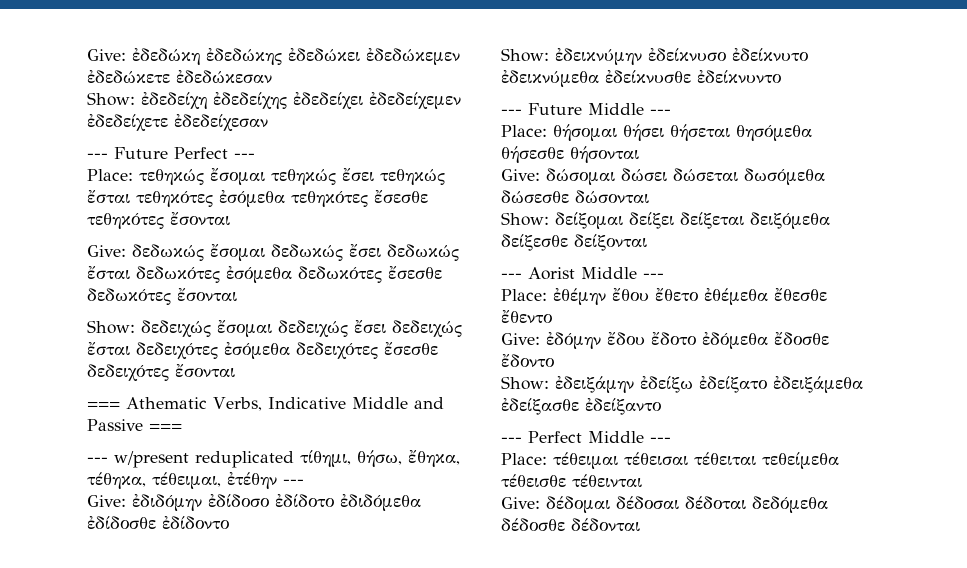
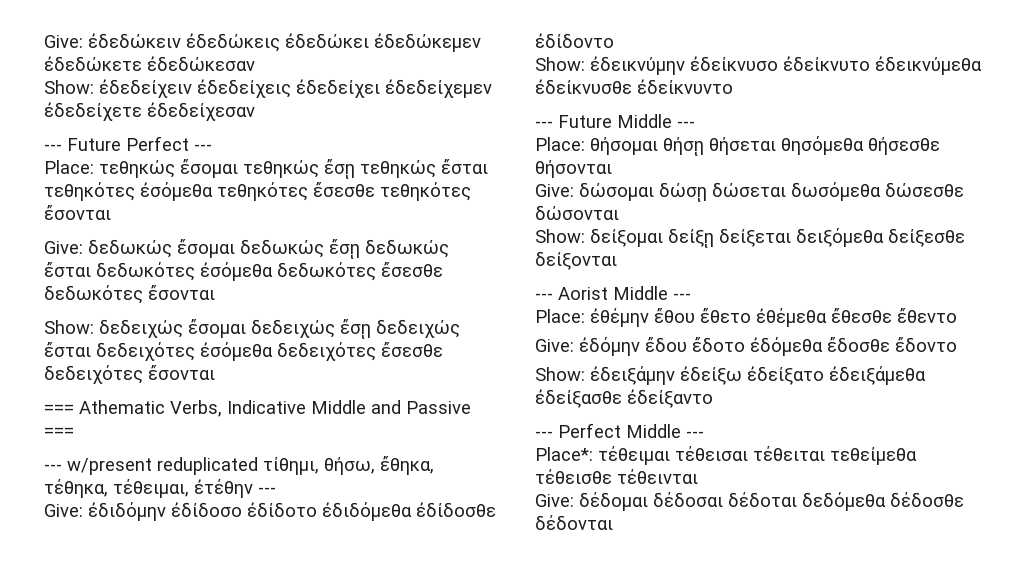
- Give: ἐδεδώκη ἐδεδώκης ἐδεδώκει ἐδεδώκεμεν ἐδεδώκετε ἐδεδώκεσαν
+ Give: ἐδεδώκειν ἐδεδώκεις ἐδεδώκει ἐδεδώκεμεν ἐδεδώκετε ἐδεδώκεσαν
- Show: ἐδεδείχη ἐδεδείχης ἐδεδείχει ἐδεδείχεμεν ἐδεδείχετε ἐδεδείχεσαν
+ Show: ἐδεδείχειν ἐδεδείχεις ἐδεδείχει ἐδεδείχεμεν ἐδεδείχετε ἐδεδείχεσαν
- Place: τεθηκώς ἔσομαι τεθηκώς ἔσει τεθηκώς ἔσται τεθηκότες ἐσόμεθα τεθηκότες ἔσεσθε τεθηκότες ἔσονται
+ Place: τεθηκώς ἔσομαι τεθηκώς ἔσῃ τεθηκώς ἔσται τεθηκότες ἐσόμεθα τεθηκότες ἔσεσθε τεθηκότες ἔσονται
- Give: δεδωκώς ἔσομαι δεδωκώς ἔσει δεδωκώς ἔσται δεδωκότες ἐσόμεθα δεδωκότες ἔσεσθε δεδωκότες ἔσονται
+ Give: δεδωκώς ἔσομαι δεδωκώς ἔσῃ δεδωκώς ἔσται δεδωκότες ἐσόμεθα δεδωκότες ἔσεσθε δεδωκότες ἔσονται
- Show: δεδειχώς ἔσομαι δεδειχώς ἔσει δεδειχώς ἔσται δεδειχότες ἐσόμεθα δεδειχότες ἔσεσθε δεδειχότες ἔσονται
+ Show: δεδειχώς ἔσομαι δεδειχώς ἔσῃ δεδειχώς ἔσται δεδειχότες ἐσόμεθα δεδειχότες ἔσεσθε δεδειχότες ἔσονται
- Place: θήσομαι θήσει θήσεται θησόμεθα θήσεσθε θήσονται
+ Place: θήσομαι θήσῃ θήσεται θησόμεθα θήσεσθε θήσονται
- Give: δώσομαι δώσει δώσεται δωσόμεθα δώσεσθε δώσονται
+ Give: δώσομαι δώσῃ δώσεται δωσόμεθα δώσεσθε δώσονται
- Show: δείξομαι δείξει δείξεται δειξόμεθα δείξεσθε δείξονται
+ Show: δείξομαι δείξῃ δείξεται δειξόμεθα δείξεσθε δείξονται
- Place: τέθειμαι τέθεισαι τέθειται τεθείμεθα τέθεισθε τέθεινται
+ Place*: τέθειμαι τέθεισαι τέθειται τεθείμεθα τέθεισθε τέθεινται

